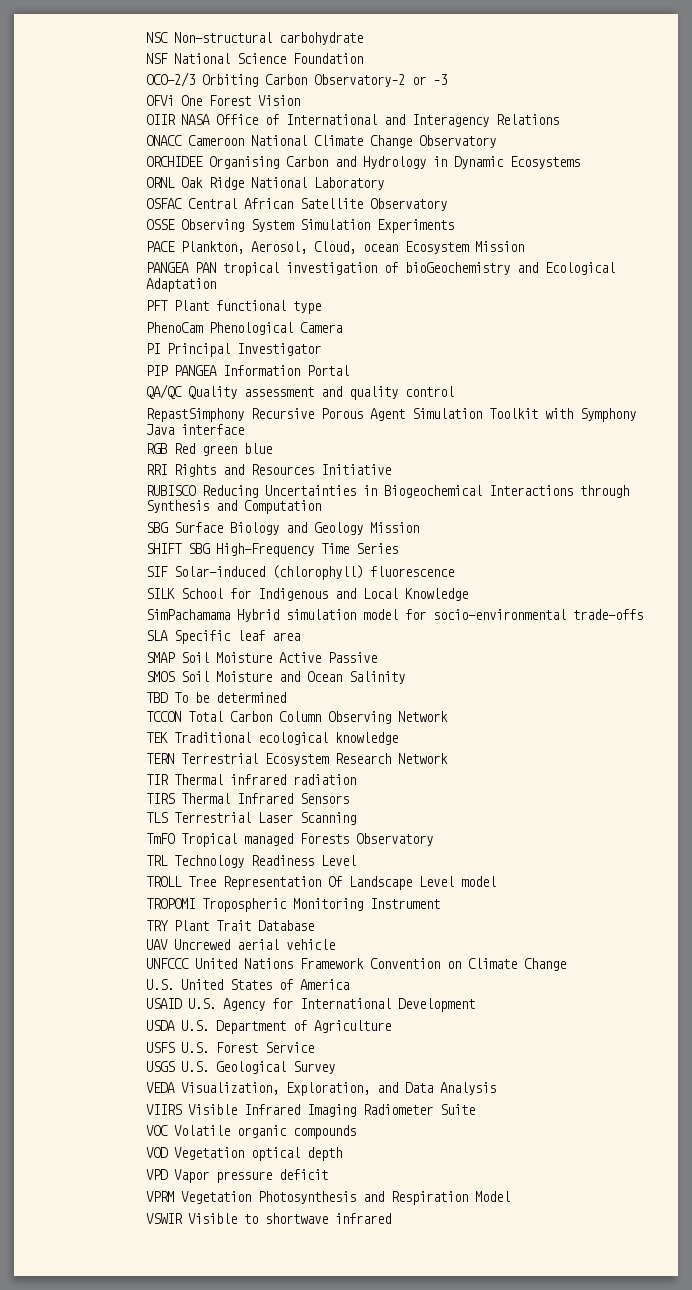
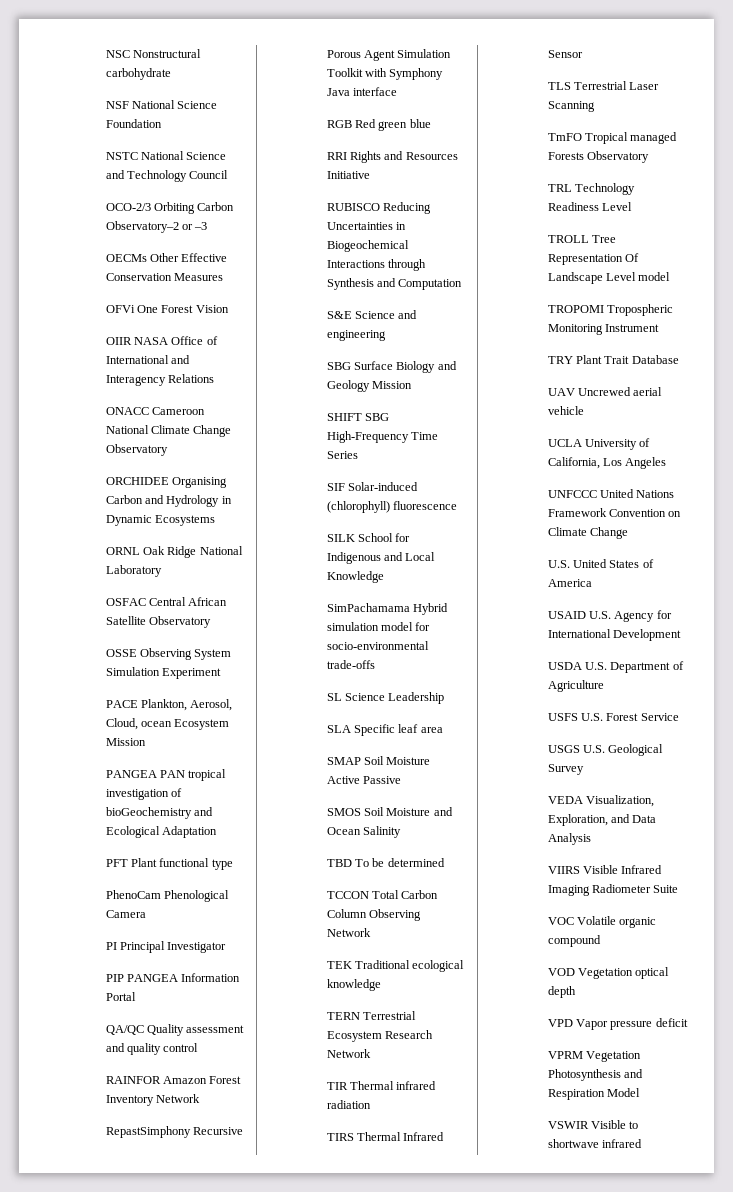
- NSC Non-structural carbohydrate
+ NSC Nonstructural carbohydrate
+ NSTC National Science and Technology Council
+ OECMs Other Effective Conservation Measures
- OSSE Observing System Simulation Experiments
+ OSSE Observing System Simulation Experiment
+ RAINFOR Amazon Forest Inventory Network
+ S&E Science and engineering
+ SL Science Leadership
- TIRS Thermal Infrared Sensors
+ TIRS Thermal Infrared Sensor
+ UCLA University of California, Los Angeles
- VOC Volatile organic compounds
+ VOC Volatile organic compound

